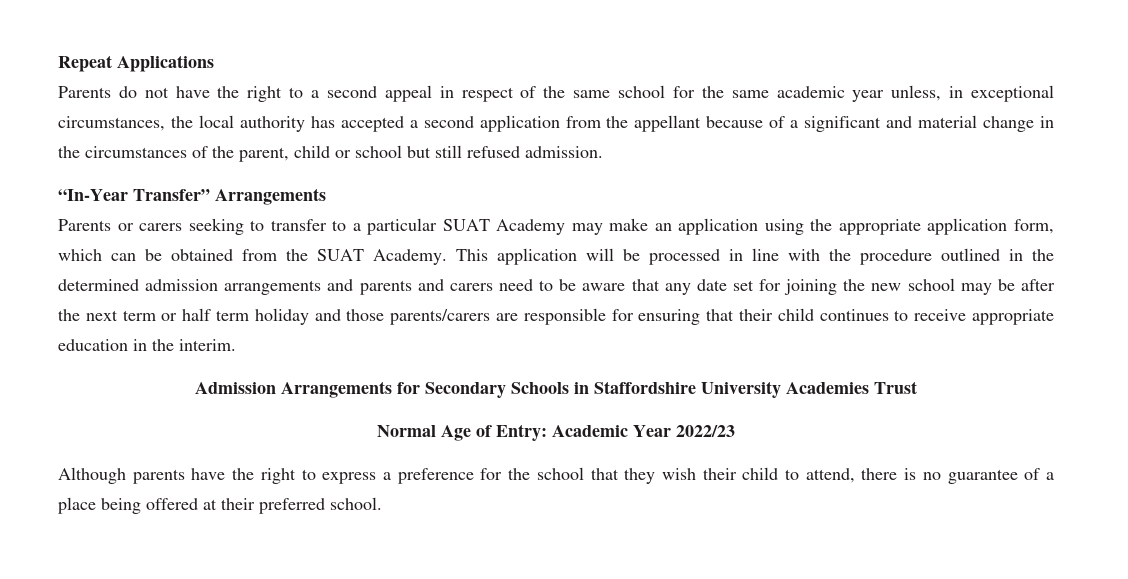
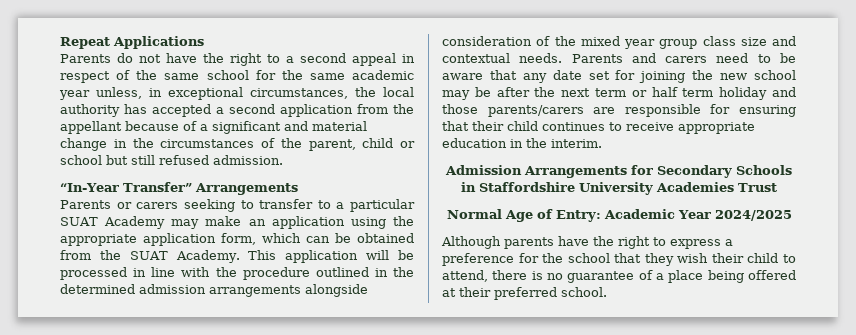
- This application will be processed in line with the procedure outlined in the determined admission arrangements and parents and carers need to be aware that any date set for joining the new school may be after the next term or half term holiday and those parents/carers are responsible for ensuring that their child continues to receive appropriate education in the interim.
+ This application will be processed in line with the procedure outlined in the determined admission arrangements alongside consideration of the mixed year group class size and contextual needs. Parents and carers need to be aware that any date set for joining the new school may be after the next term or half term holiday and those parents/carers are responsible for ensuring that their child continues to receive appropriate education in the interim.
- Normal Age of Entry: Academic Year 2022/23
+ Normal Age of Entry: Academic Year 2024/2025

